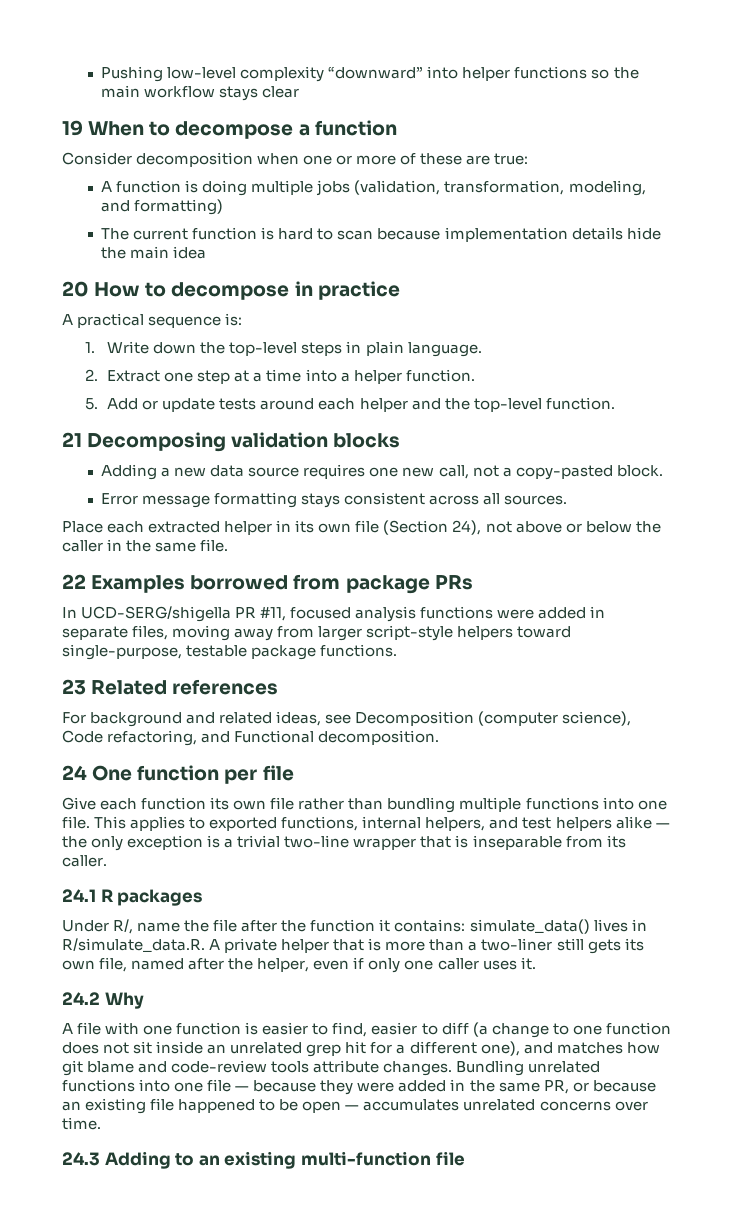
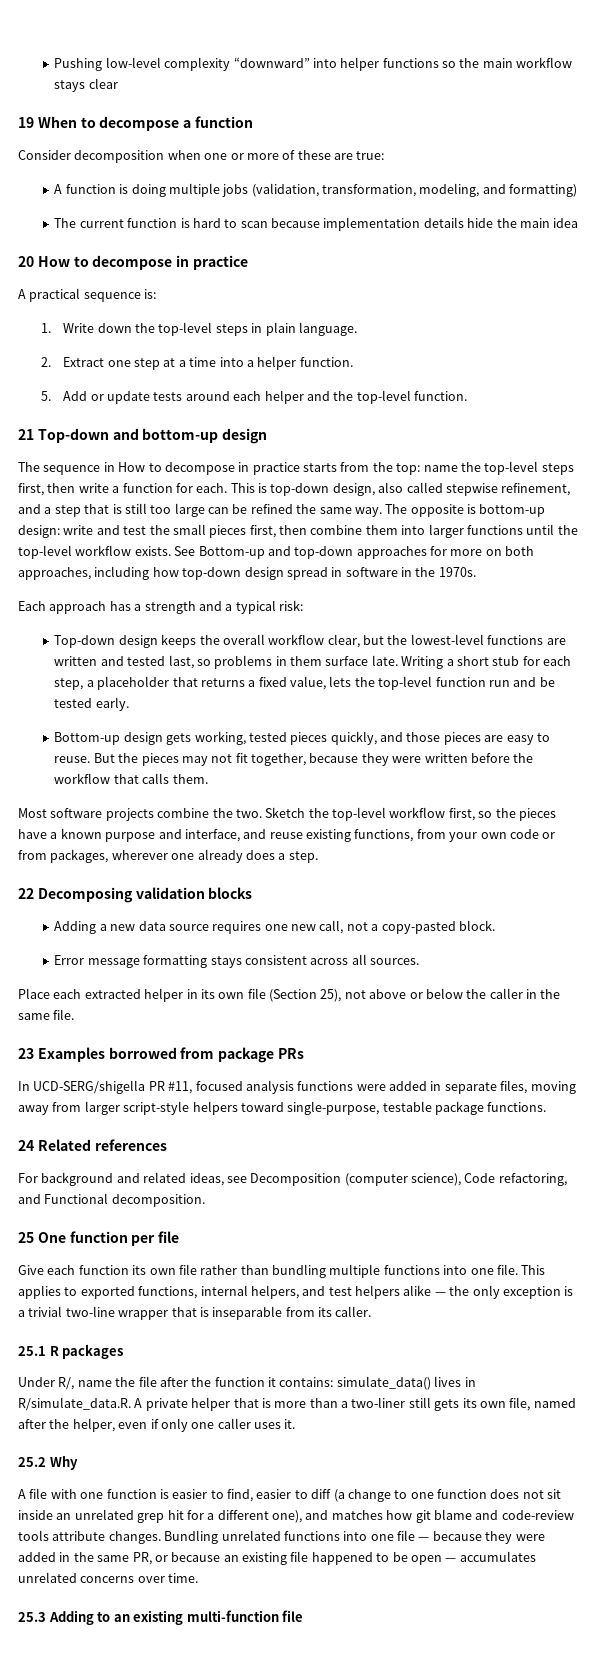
- 21 Decomposing validation blocks
+ 21 Top-down and bottom-up design
+ The sequence in How to decompose in practice starts from the top: name the top-level steps first, then write a function for each. This is top-down design, also called stepwise refinement, and a step that is still too large can be refined the same way. The opposite is bottom-up design: write and test the small pieces first, then combine them into larger functions until the top-level workflow exists. See Bottom-up and top-down approaches for more on both approaches, including how top-down design spread in software in the 1970s.
+ Each approach has a strength and a typical risk:
+ Top-down design keeps the overall workflow clear, but the lowest-level functions are written and tested last, so problems in them surface late. Writing a short stub for each step, a placeholder that returns a fixed value, lets the top-level function run and be tested early.
+ Bottom-up design gets working, tested pieces quickly, and those pieces are easy to reuse. But the pieces may not fit together, because they were written before the workflow that calls them.
+ Most software projects combine the two. Sketch the top-level workflow first, so the pieces have a known purpose and interface, and reuse existing functions, from your own code or from packages, wherever one already does a step.
+ 22 Decomposing validation blocks
- Place each extracted helper in its own file (Section 24), not above or below the caller in the same file.
+ Place each extracted helper in its own file (Section 25), not above or below the caller in the same file.
- 22 Examples borrowed from package PRs
+ 23 Examples borrowed from package PRs
- 23 Related references
+ 24 Related references
- 24 One function per file
+ 25 One function per file
- 24.1 R packages
+ 25.1 R packages
- 24.2 Why
+ 25.2 Why
- 24.3 Adding to an existing multi-function file
+ 25.3 Adding to an existing multi-function file

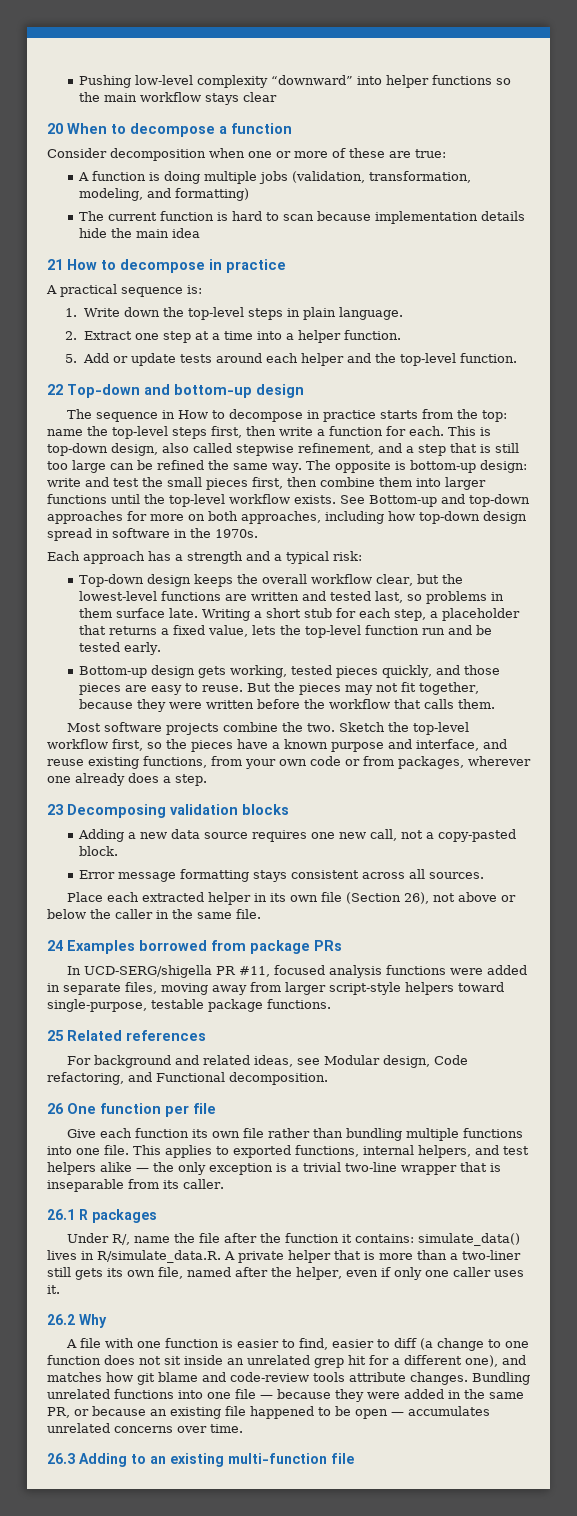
- 19 When to decompose a function
+ 20 When to decompose a function
- 20 How to decompose in practice
+ 21 How to decompose in practice
- 21 Top-down and bottom-up design
+ 22 Top-down and bottom-up design
- 22 Decomposing validation blocks
+ 23 Decomposing validation blocks
- Place each extracted helper in its own file (Section 25), not above or below the caller in the same file.
+ Place each extracted helper in its own file (Section 26), not above or below the caller in the same file.
- 23 Examples borrowed from package PRs
+ 24 Examples borrowed from package PRs
- 24 Related references
+ 25 Related references
- For background and related ideas, see Decomposition (computer science), Code refactoring, and Functional decomposition.
+ For background and related ideas, see Modular design, Code refactoring, and Functional decomposition.
- 25 One function per file
+ 26 One function per file
- 25.1 R packages
+ 26.1 R packages
- 25.2 Why
+ 26.2 Why
- 25.3 Adding to an existing multi-function file
+ 26.3 Adding to an existing multi-function file

